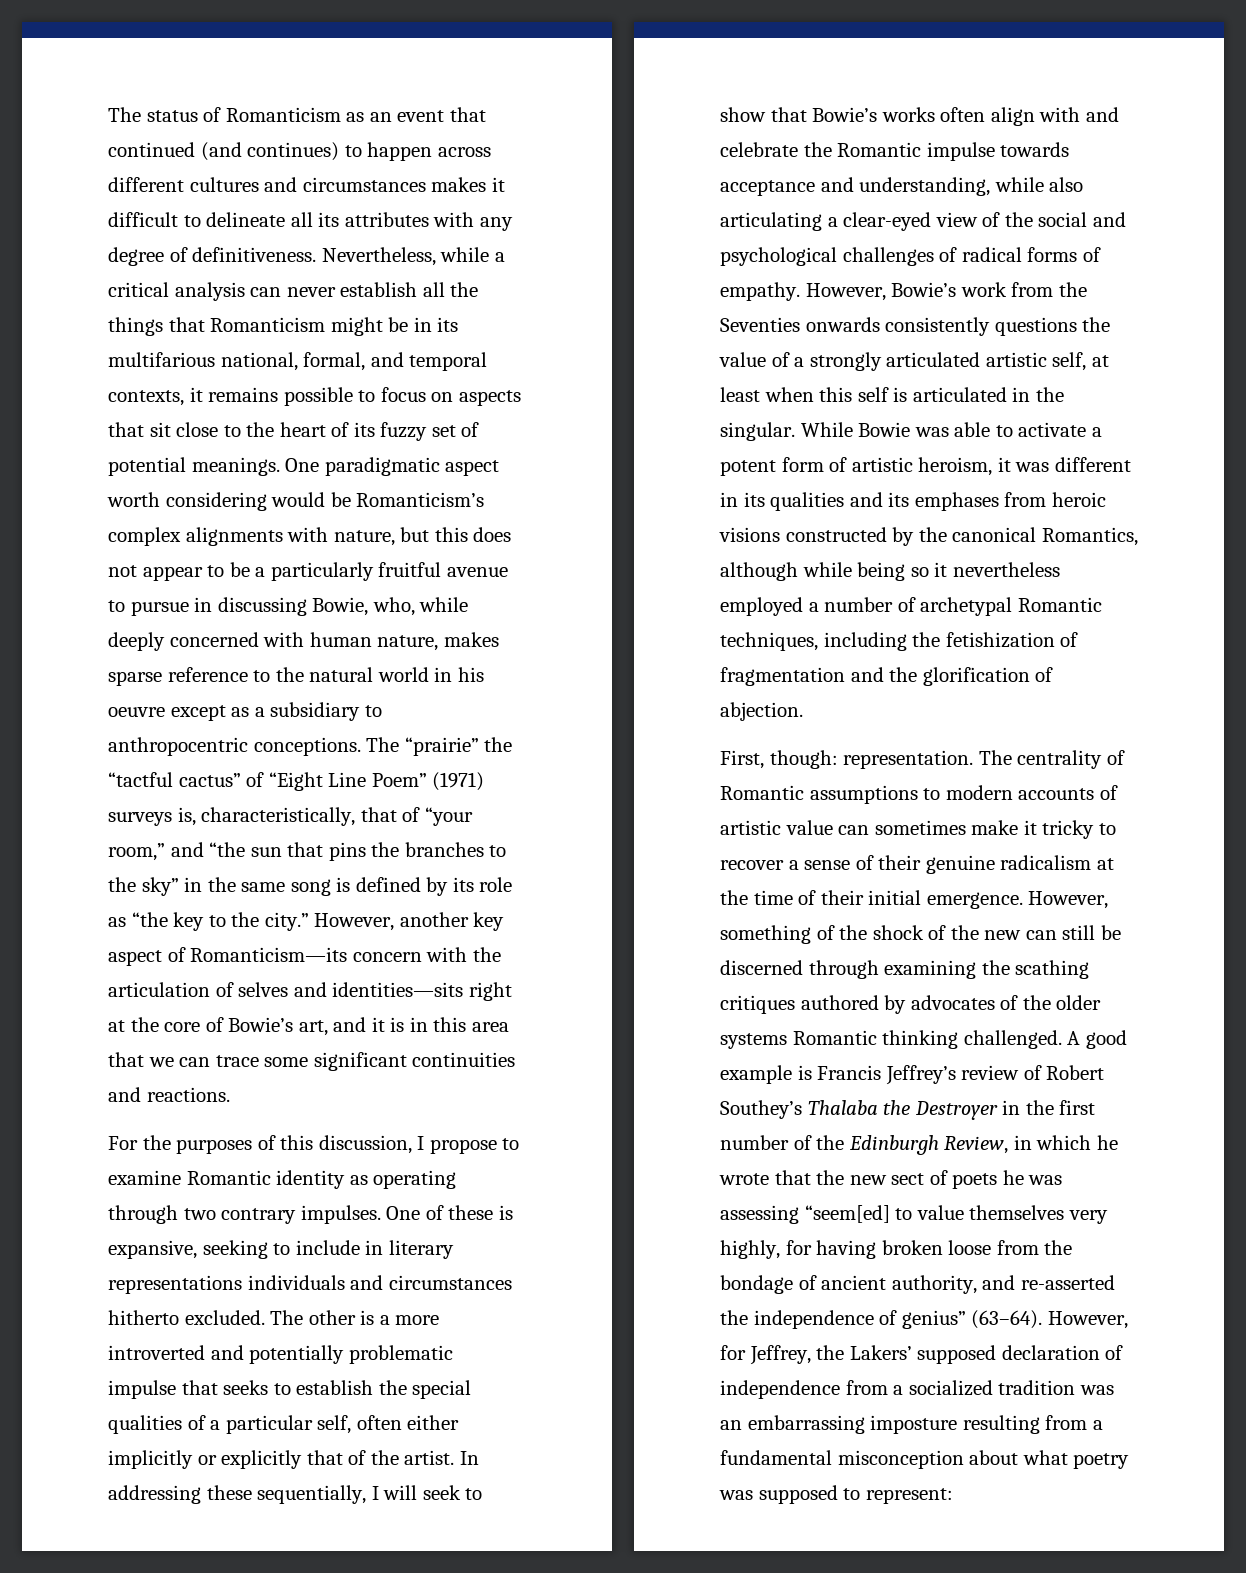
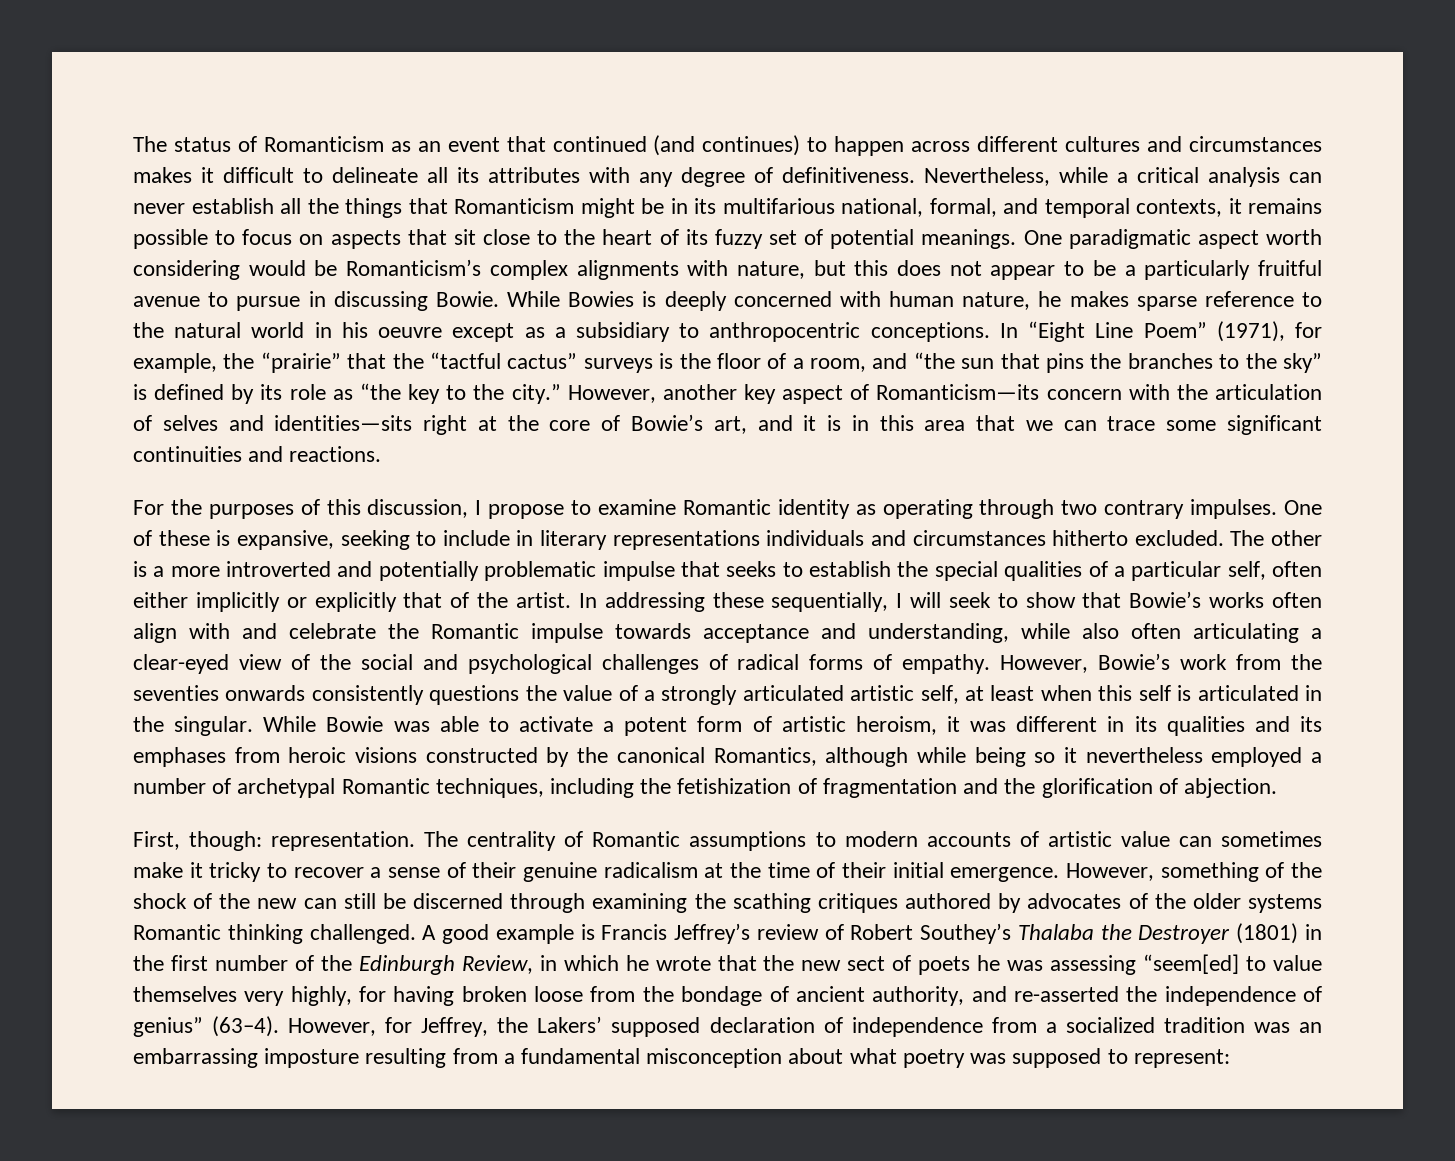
- One paradigmatic aspect worth considering would be Romanticism’s complex alignments with nature, but this does not appear to be a particularly fruitful avenue to pursue in discussing Bowie, who, while deeply concerned with human nature, makes sparse reference to the natural world in his oeuvre except as a subsidiary to anthropocentric conceptions.
+ One paradigmatic aspect worth considering would be Romanticism’s complex alignments with nature, but this does not appear to be a particularly fruitful avenue to pursue in discussing Bowie. While Bowies is deeply concerned with human nature, he makes sparse reference to the natural world in his oeuvre except as a subsidiary to anthropocentric conceptions.
- The “prairie” the “tactful cactus” of “Eight Line Poem” (1971) surveys is, characteristically, that of “your room,” and “the sun that pins the branches to the sky” in the same song is defined by its role as “the key to the city.”
+ In “Eight Line Poem” (1971), for example, the “prairie” that the “tactful cactus” surveys is the floor of a room, and “the sun that pins the branches to the sky” is defined by its role as “the key to the city.”
- In addressing these sequentially, I will seek to show that Bowie’s works often align with and celebrate the Romantic impulse towards acceptance and understanding, while also articulating a clear-eyed view of the social and psychological challenges of radical forms of empathy.
+ In addressing these sequentially, I will seek to show that Bowie’s works often align with and celebrate the Romantic impulse towards acceptance and understanding, while also often articulating a clear-eyed view of the social and psychological challenges of radical forms of empathy.
- However, Bowie’s work from the Seventies onwards consistently questions the value of a strongly articulated artistic self, at least when this self is articulated in the singular.
+ However, Bowie’s work from the seventies onwards consistently questions the value of a strongly articulated artistic self, at least when this self is articulated in the singular.
- A good example is Francis Jeffrey’s review of Robert Southey’s Thalaba the Destroyer in the first number of the Edinburgh Review, in which he wrote that the new sect of poets he was assessing “seem[ed] to value themselves very highly, for having broken loose from the bondage of ancient authority, and re-asserted the independence of genius” (63–64).
+ A good example is Francis Jeffrey’s review of Robert Southey’s Thalaba the Destroyer (1801) in the first number of the Edinburgh Review, in which he wrote that the new sect of poets he was assessing “seem[ed] to value themselves very highly, for having broken loose from the bondage of ancient authority, and re-asserted the independence of genius” (63–4).

